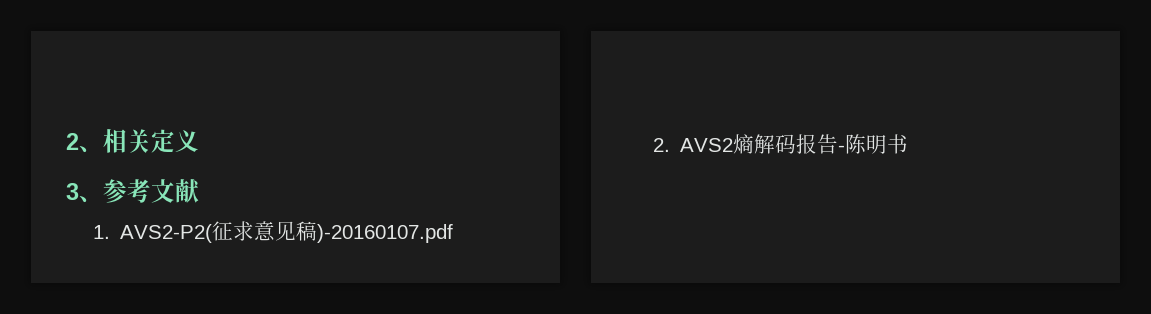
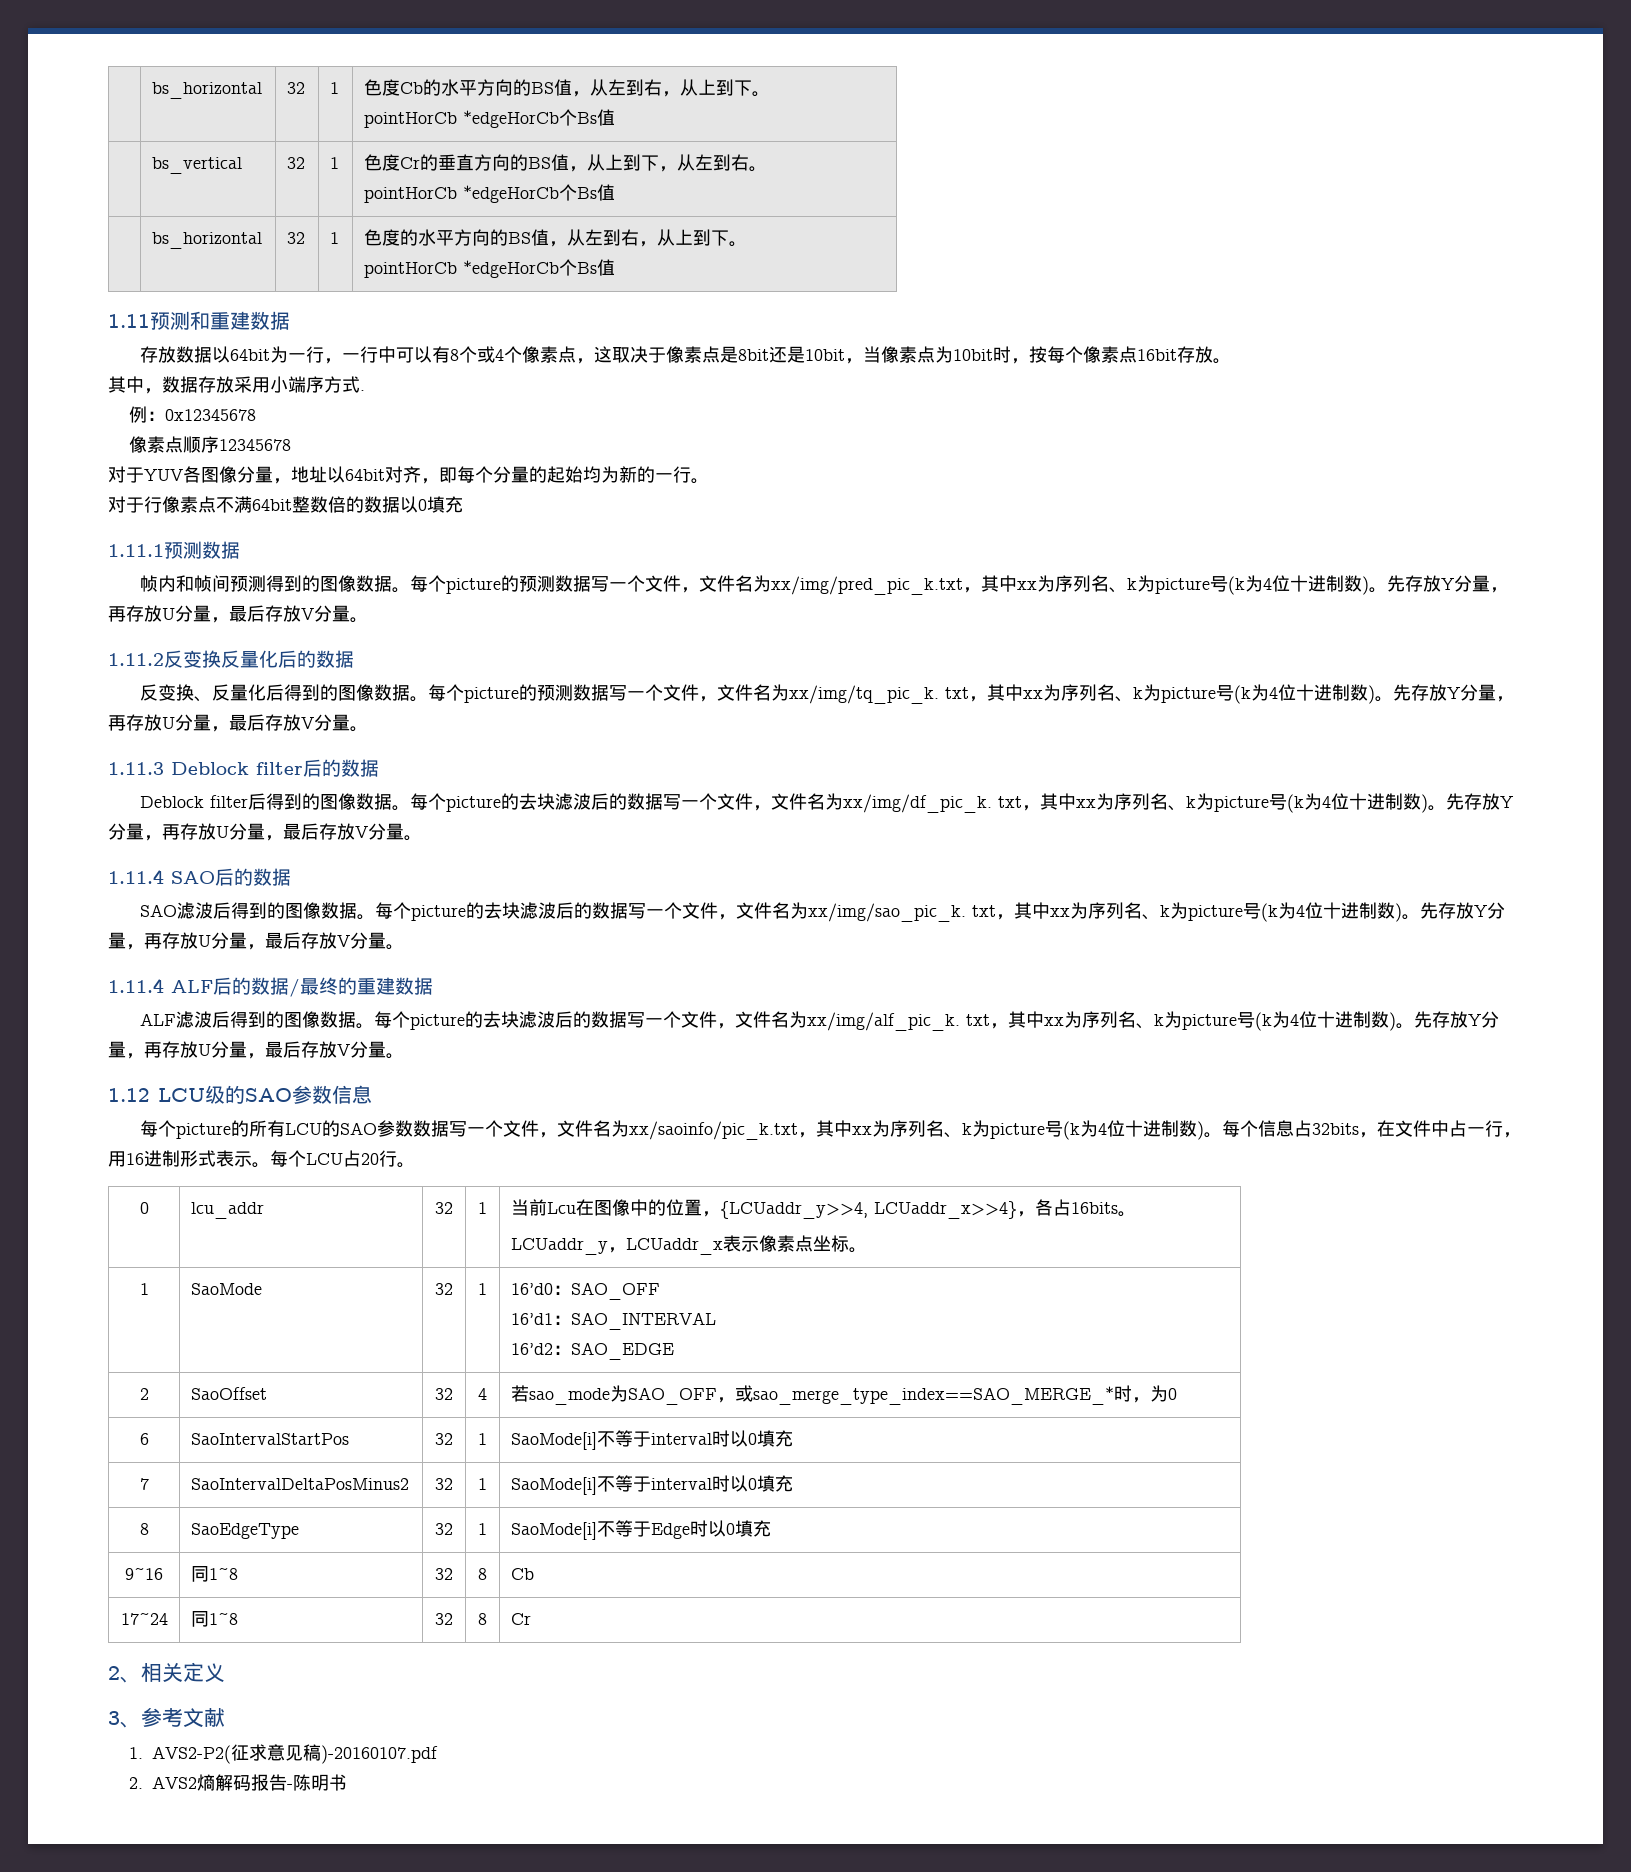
+ | bs_horizontal | 32 | 1 | 色度Cb的水平方向的BS值，从左到右，从上到下。
+ pointHorCb *edgeHorCb个Bs值
+ | bs_vertical | 32 | 1 | 色度Cr的垂直方向的BS值，从上到下，从左到右。
+ pointHorCb *edgeHorCb个Bs值
+ | bs_horizontal | 32 | 1 | 色度的水平方向的BS值，从左到右，从上到下。
+ pointHorCb *edgeHorCb个Bs值
+ 1.11预测和重建数据
+ 存放数据以64bit为一行，一行中可以有8个或4个像素点，这取决于像素点是8bit还是10bit，当像素点为10bit时，按每个像素点16bit存放。
+ 其中，数据存放采用小端序方式.
+ 例：0x12345678
+ 像素点顺序12345678
+ 对于YUV各图像分量，地址以64bit对齐，即每个分量的起始均为新的一行。
+ 对于行像素点不满64bit整数倍的数据以0填充
+ 1.11.1预测数据
+ 帧内和帧间预测得到的图像数据。每个picture的预测数据写一个文件，文件名为xx/img/pred_pic_k.txt，其中xx为序列名、k为picture号(k为4位十进制数)。先存放Y分量，再存放U分量，最后存放V分量。
+ 1.11.2反变换反量化后的数据
+ 反变换、反量化后得到的图像数据。每个picture的预测数据写一个文件，文件名为xx/img/tq_pic_k. txt，其中xx为序列名、k为picture号(k为4位十进制数)。先存放Y分量，再存放U分量，最后存放V分量。
+ 1.11.3 Deblock filter后的数据
+ Deblock filter后得到的图像数据。每个picture的去块滤波后的数据写一个文件，文件名为xx/img/df_pic_k. txt，其中xx为序列名、k为picture号(k为4位十进制数)。先存放Y分量，再存放U分量，最后存放V分量。
+ 1.11.4 SAO后的数据
+ SAO滤波后得到的图像数据。每个picture的去块滤波后的数据写一个文件，文件名为xx/img/sao_pic_k. txt，其中xx为序列名、k为picture号(k为4位十进制数)。先存放Y分量，再存放U分量，最后存放V分量。
+ 1.11.4 ALF后的数据/最终的重建数据
+ ALF滤波后得到的图像数据。每个picture的去块滤波后的数据写一个文件，文件名为xx/img/alf_pic_k. txt，其中xx为序列名、k为picture号(k为4位十进制数)。先存放Y分量，再存放U分量，最后存放V分量。
+ 1.12 LCU级的SAO参数信息
+ 每个picture的所有LCU的SAO参数数据写一个文件，文件名为xx/saoinfo/pic_k.txt，其中xx为序列名、k为picture号(k为4位十进制数)。每个信息占32bits，在文件中占一行，用16进制形式表示。每个LCU占20行。
+ 0 | lcu_addr | 32 | 1 | 当前Lcu在图像中的位置，{LCUaddr_y>>4, LCUaddr_x>>4}，各占16bits。
+ LCUaddr_y，LCUaddr_x表示像素点坐标。
+ 1 | SaoMode | 32 | 1 | 16’d0：SAO_OFF
+ 16’d1：SAO_INTERVAL
+ 16’d2：SAO_EDGE
+ 2 | SaoOffset | 32 | 4 | 若sao_mode为SAO_OFF，或sao_merge_type_index==SAO_MERGE_*时，为0
+ 6 | SaoIntervalStartPos | 32 | 1 | SaoMode[i]不等于interval时以0填充
+ 7 | SaoIntervalDeltaPosMinus2 | 32 | 1 | SaoMode[i]不等于interval时以0填充
+ 8 | SaoEdgeType | 32 | 1 | SaoMode[i]不等于Edge时以0填充
+ 9~16 | 同1~8 | 32 | 8 | Cb
+ 17~24 | 同1~8 | 32 | 8 | Cr

